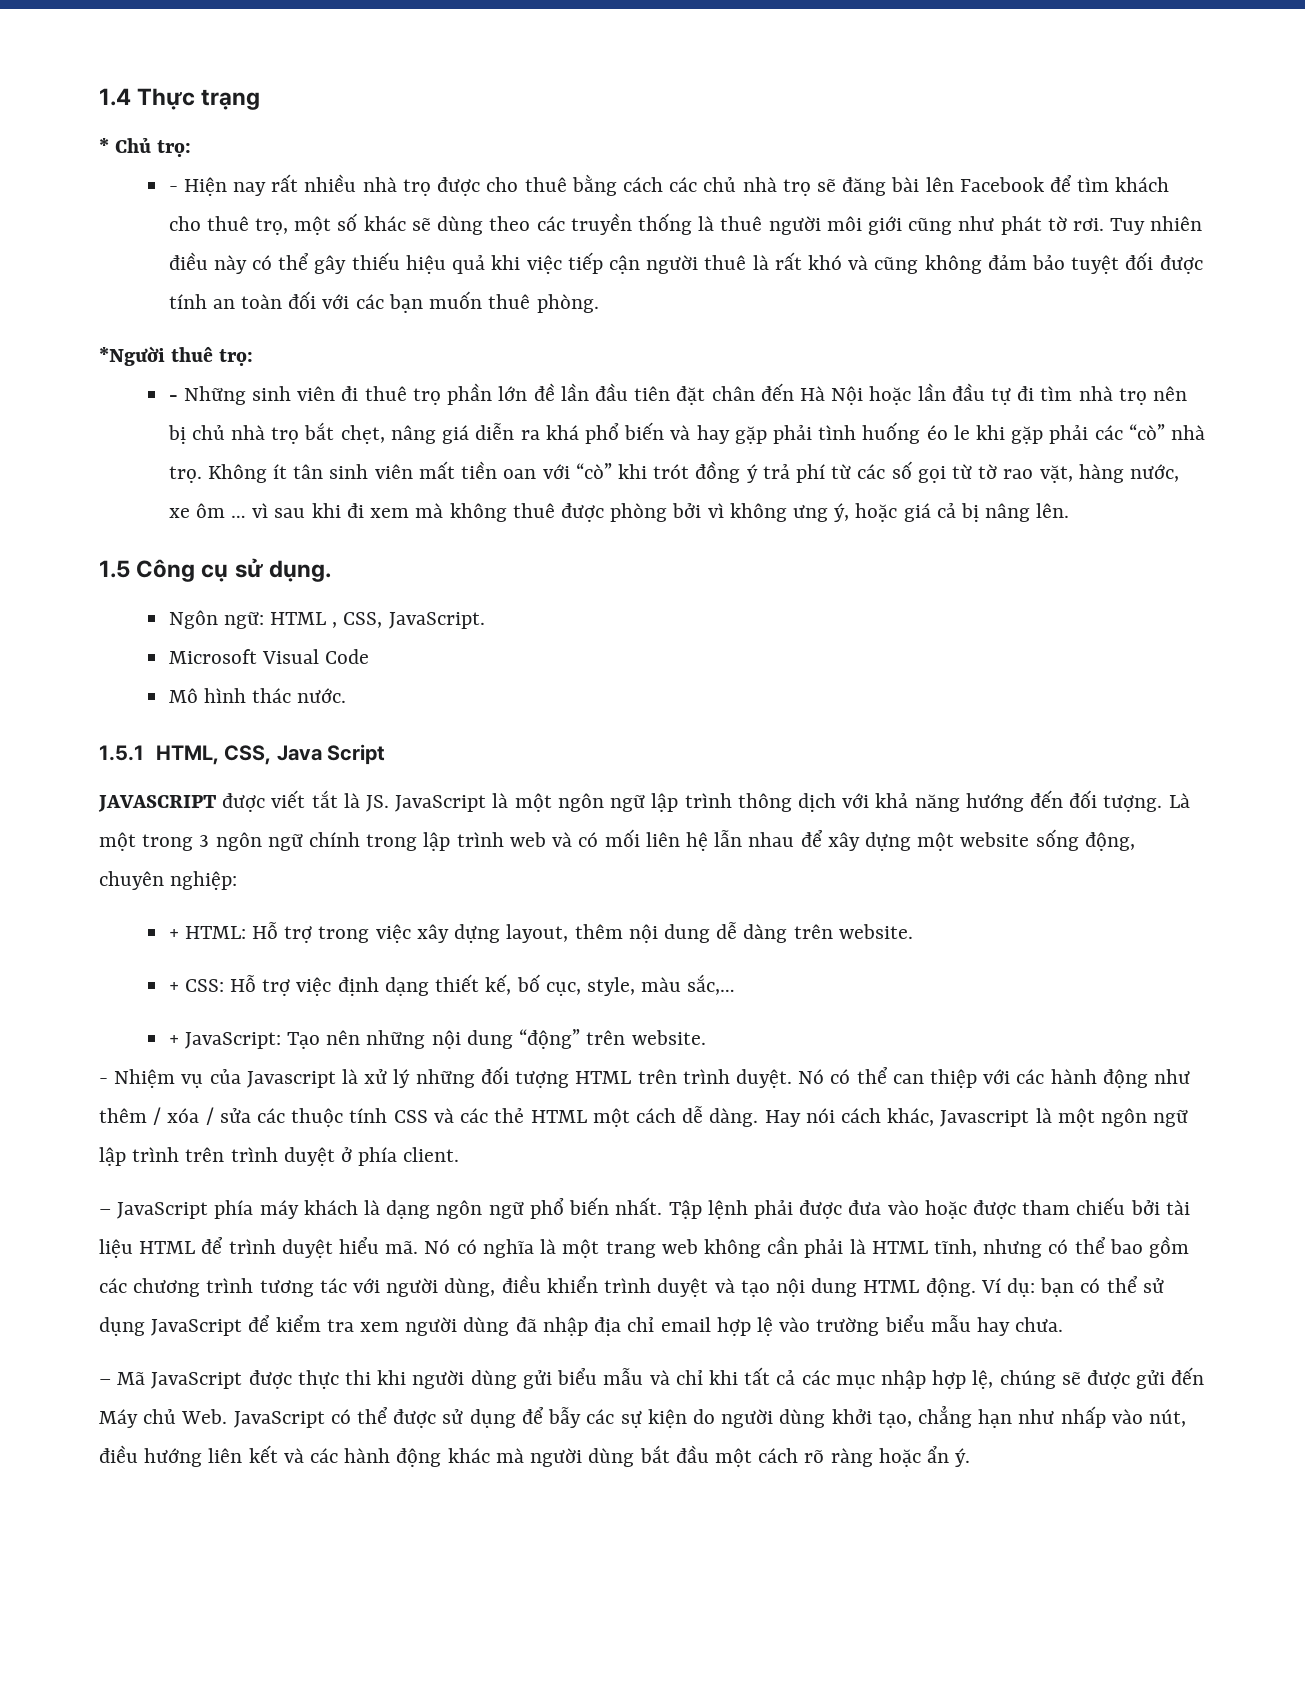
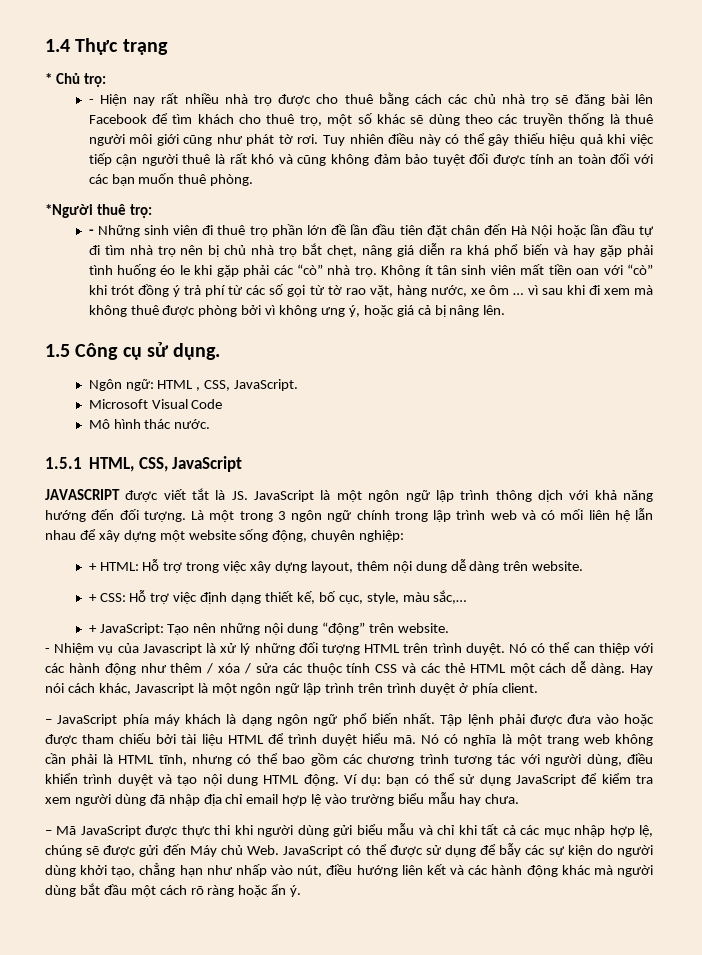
- 1.5.1 HTML, CSS, Java Script
+ 1.5.1 HTML, CSS, JavaScript

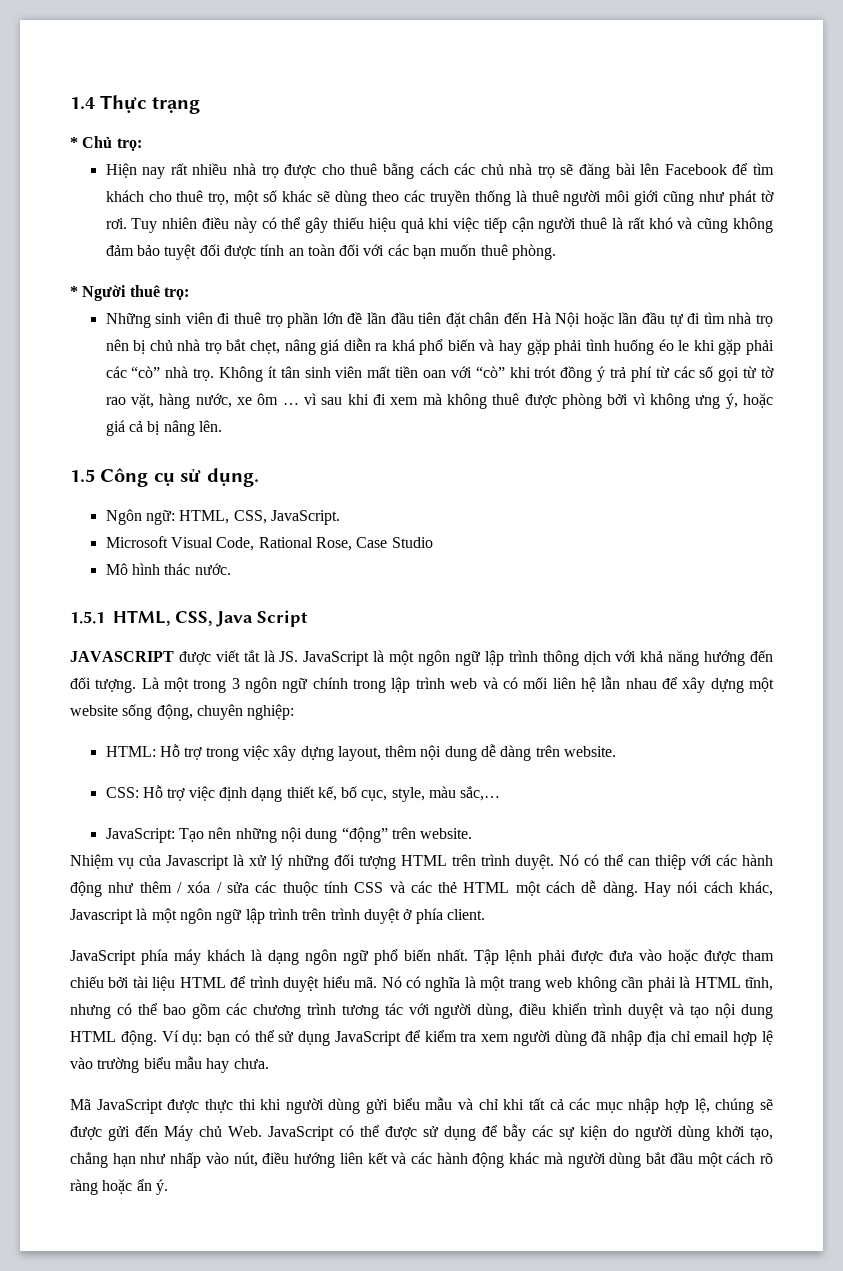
- - Hiện nay rất nhiều nhà trọ được cho thuê bằng cách các chủ nhà trọ sẽ đăng bài lên Facebook để tìm khách cho thuê trọ, một số khác sẽ dùng theo các truyền thống là thuê người môi giới cũng như phát tờ rơi.
+ Hiện nay rất nhiều nhà trọ được cho thuê bằng cách các chủ nhà trọ sẽ đăng bài lên Facebook để tìm khách cho thuê trọ, một số khác sẽ dùng theo các truyền thống là thuê người môi giới cũng như phát tờ rơi.
- *Người thuê trọ:
+ * Người thuê trọ:
- - Những sinh viên đi thuê trọ phần lớn đề lần đầu tiên đặt chân đến Hà Nội hoặc lần đầu tự đi tìm nhà trọ nên bị chủ nhà trọ bắt chẹt, nâng giá diễn ra khá phổ biến và hay gặp phải tình huống éo le khi gặp phải các “cò” nhà trọ.
+ Những sinh viên đi thuê trọ phần lớn đề lần đầu tiên đặt chân đến Hà Nội hoặc lần đầu tự đi tìm nhà trọ nên bị chủ nhà trọ bắt chẹt, nâng giá diễn ra khá phổ biến và hay gặp phải tình huống éo le khi gặp phải các “cò” nhà trọ.
- Ngôn ngữ: HTML , CSS, JavaScript.
+ Ngôn ngữ: HTML, CSS, JavaScript.
- Microsoft Visual Code
+ Microsoft Visual Code, Rational Rose, Case Studio
- 1.5.1 HTML, CSS, JavaScript
+ 1.5.1 HTML, CSS, Java Script
- + HTML: Hỗ trợ trong việc xây dựng layout, thêm nội dung dễ dàng trên website.
+ HTML: Hỗ trợ trong việc xây dựng layout, thêm nội dung dễ dàng trên website.
- + CSS: Hỗ trợ việc định dạng thiết kế, bố cục, style, màu sắc,…
+ CSS: Hỗ trợ việc định dạng thiết kế, bố cục, style, màu sắc,…
- + JavaScript: Tạo nên những nội dung “động” trên website.
+ JavaScript: Tạo nên những nội dung “động” trên website.
- - Nhiệm vụ của Javascript là xử lý những đối tượng HTML trên trình duyệt.
+ Nhiệm vụ của Javascript là xử lý những đối tượng HTML trên trình duyệt.
- – JavaScript phía máy khách là dạng ngôn ngữ phổ biến nhất.
+ JavaScript phía máy khách là dạng ngôn ngữ phổ biến nhất.
- – Mã JavaScript được thực thi khi người dùng gửi biểu mẫu và chỉ khi tất cả các mục nhập hợp lệ, chúng sẽ được gửi đến Máy chủ Web. JavaScript có thể được sử dụng để bẫy các sự kiện do người dùng khởi tạo, chẳng hạn như nhấp vào nút, điều hướng liên kết và các hành động khác mà người dùng bắt đầu một cách rõ ràng hoặc ẩn ý.
+ Mã JavaScript được thực thi khi người dùng gửi biểu mẫu và chỉ khi tất cả các mục nhập hợp lệ, chúng sẽ được gửi đến Máy chủ Web. JavaScript có thể được sử dụng để bẫy các sự kiện do người dùng khởi tạo, chẳng hạn như nhấp vào nút, điều hướng liên kết và các hành động khác mà người dùng bắt đầu một cách rõ ràng hoặc ẩn ý.

